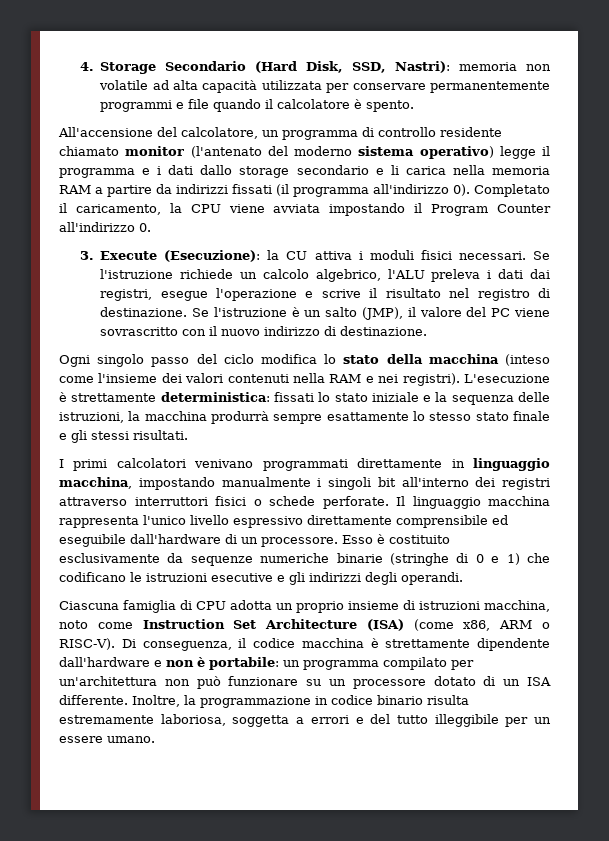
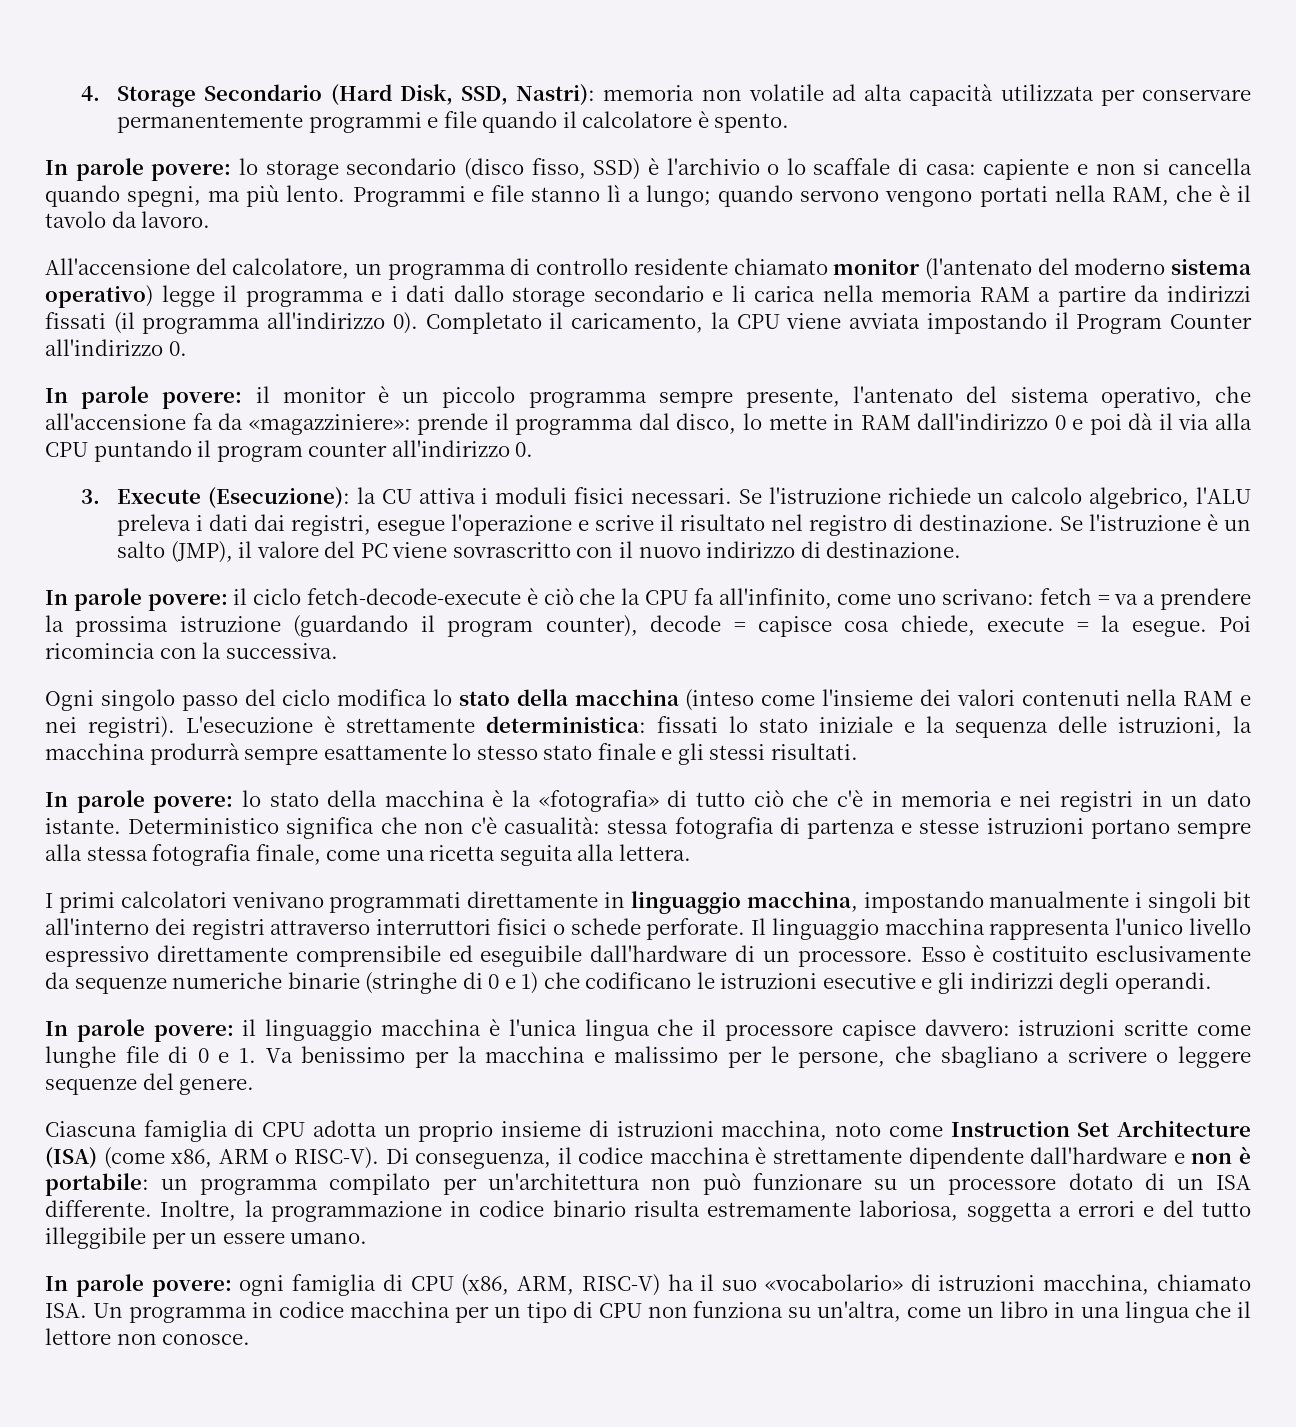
+ In parole povere: lo storage secondario (disco fisso, SSD) è l'archivio o lo scaffale di casa: capiente e non si cancella quando spegni, ma più lento. Programmi e file stanno lì a lungo; quando servono vengono portati nella RAM, che è il tavolo da lavoro.
+ In parole povere: il monitor è un piccolo programma sempre presente, l'antenato del sistema operativo, che all'accensione fa da «magazziniere»: prende il programma dal disco, lo mette in RAM dall'indirizzo 0 e poi dà il via alla CPU puntando il program counter all'indirizzo 0.
+ In parole povere: il ciclo fetch-decode-execute è ciò che la CPU fa all'infinito, come uno scrivano: fetch = va a prendere la prossima istruzione (guardando il program counter), decode = capisce cosa chiede, execute = la esegue. Poi ricomincia con la successiva.
+ In parole povere: lo stato della macchina è la «fotografia» di tutto ciò che c'è in memoria e nei registri in un dato istante. Deterministico significa che non c'è casualità: stessa fotografia di partenza e stesse istruzioni portano sempre alla stessa fotografia finale, come una ricetta seguita alla lettera.
+ In parole povere: il linguaggio macchina è l'unica lingua che il processore capisce davvero: istruzioni scritte come lunghe file di 0 e 1. Va benissimo per la macchina e malissimo per le persone, che sbagliano a scrivere o leggere sequenze del genere.
+ In parole povere: ogni famiglia di CPU (x86, ARM, RISC-V) ha il suo «vocabolario» di istruzioni macchina, chiamato ISA. Un programma in codice macchina per un tipo di CPU non funziona su un'altra, come un libro in una lingua che il lettore non conosce.

